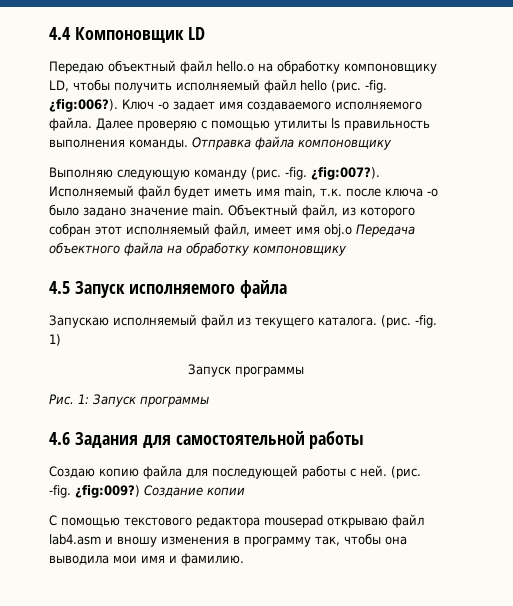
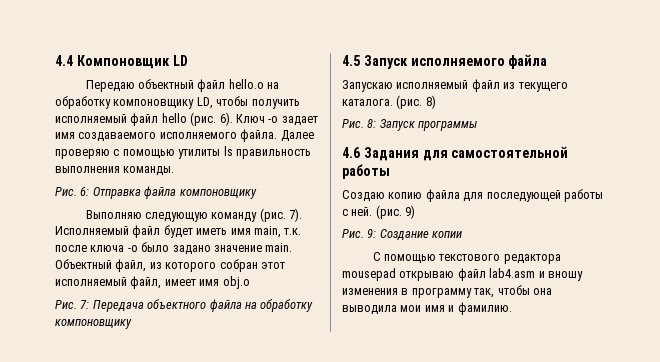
- -fig. ¿fig:006?).
+ 6).
- Далее проверяю с помощью утилиты ls правильность выполнения команды. Отправка файла компоновщику
+ Далее проверяю с помощью утилиты ls правильность выполнения команды.
+ Рис. 6: Отправка файла компоновщику
- -fig. ¿fig:007?).
+ 7).
- Объектный файл, из которого собран этот исполняемый файл, имеет имя obj.o Передача объектного файла на обработку компоновщику
+ Объектный файл, из которого собран этот исполняемый файл, имеет имя obj.o
+ Рис. 7: Передача объектного файла на обработку компоновщику
- -fig. 1)
- Запуск программы
- Рис. 1: Запуск программы
+ 8)
+ Рис. 8: Запуск программы
- -fig. ¿fig:009?) Создание копии
+ 9)
+ Рис. 9: Создание копии

